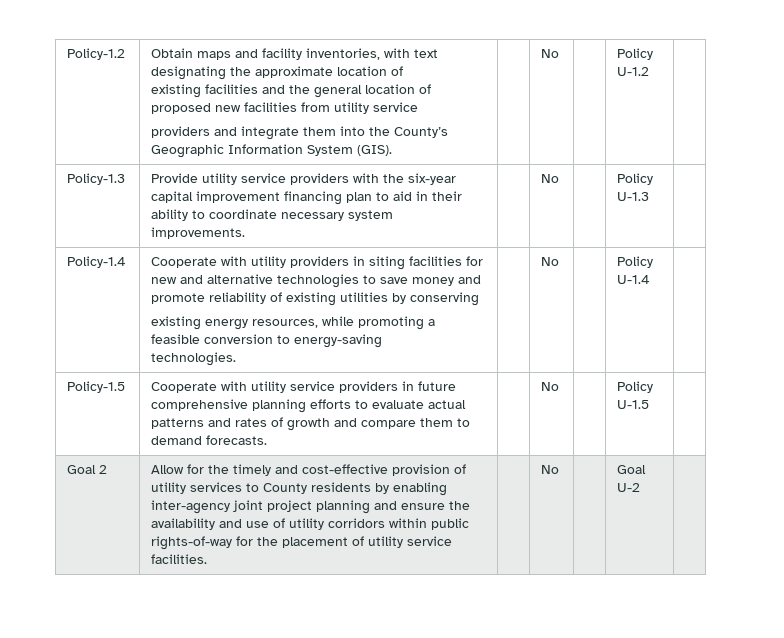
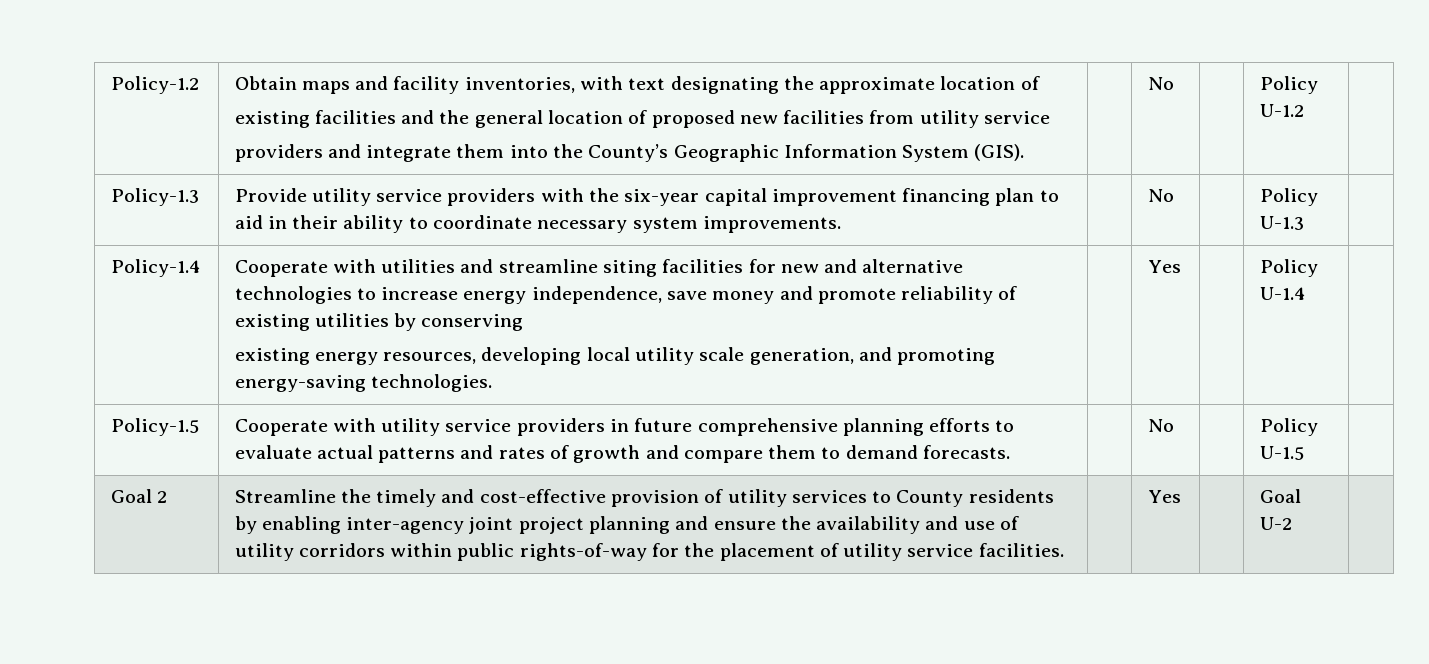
- Cooperate with utility providers in siting facilities for new and alternative technologies to save money and promote reliability of existing utilities by conserving
+ Cooperate with utilities and streamline siting facilities for new and alternative technologies to increase energy independence, save money and promote reliability of existing utilities by conserving
- existing energy resources, while promoting a feasible conversion to energy-saving
- technologies. | | No
+ existing energy resources, developing local utility scale generation, and promoting energy-saving technologies. | | Yes
- Allow for the timely and cost-effective provision of utility services to County residents by enabling inter-agency joint project planning and ensure the availability and use of utility corridors within public rights-of-way for the placement of utility service facilities. | | No
+ Streamline the timely and cost-effective provision of utility services to County residents by enabling inter-agency joint project planning and ensure the availability and use of utility corridors within public rights-of-way for the placement of utility service facilities. | | Yes

